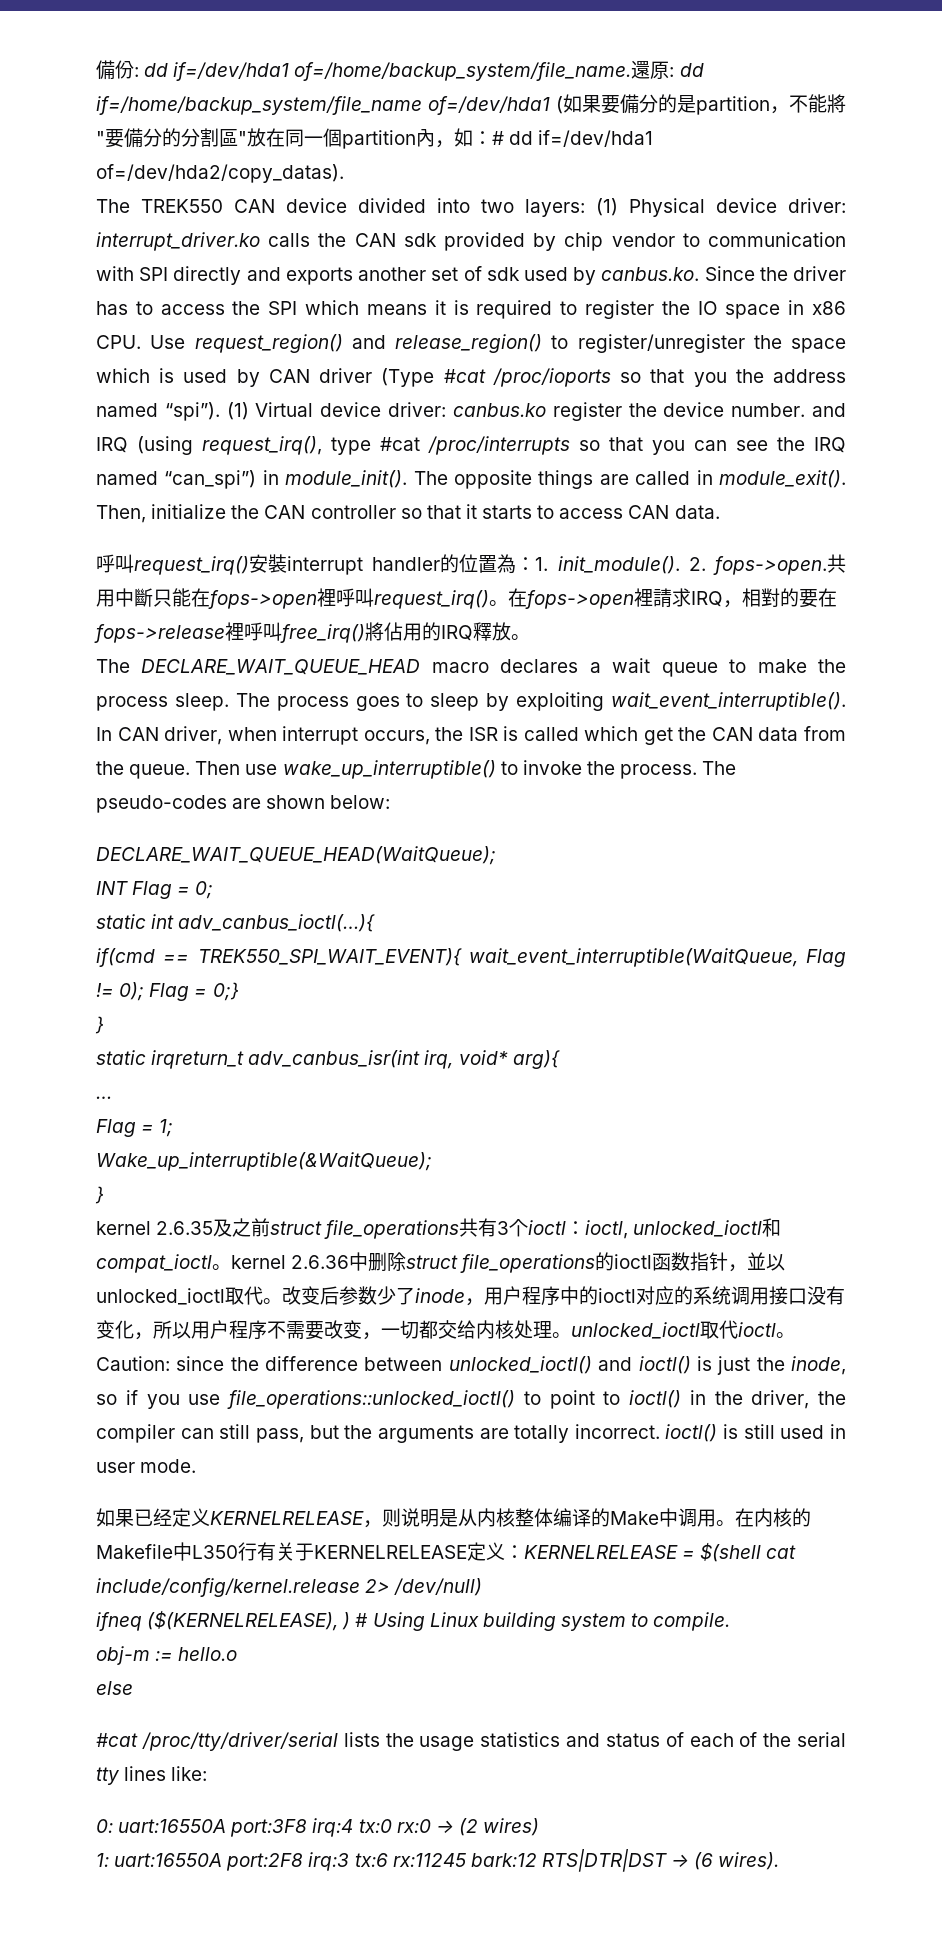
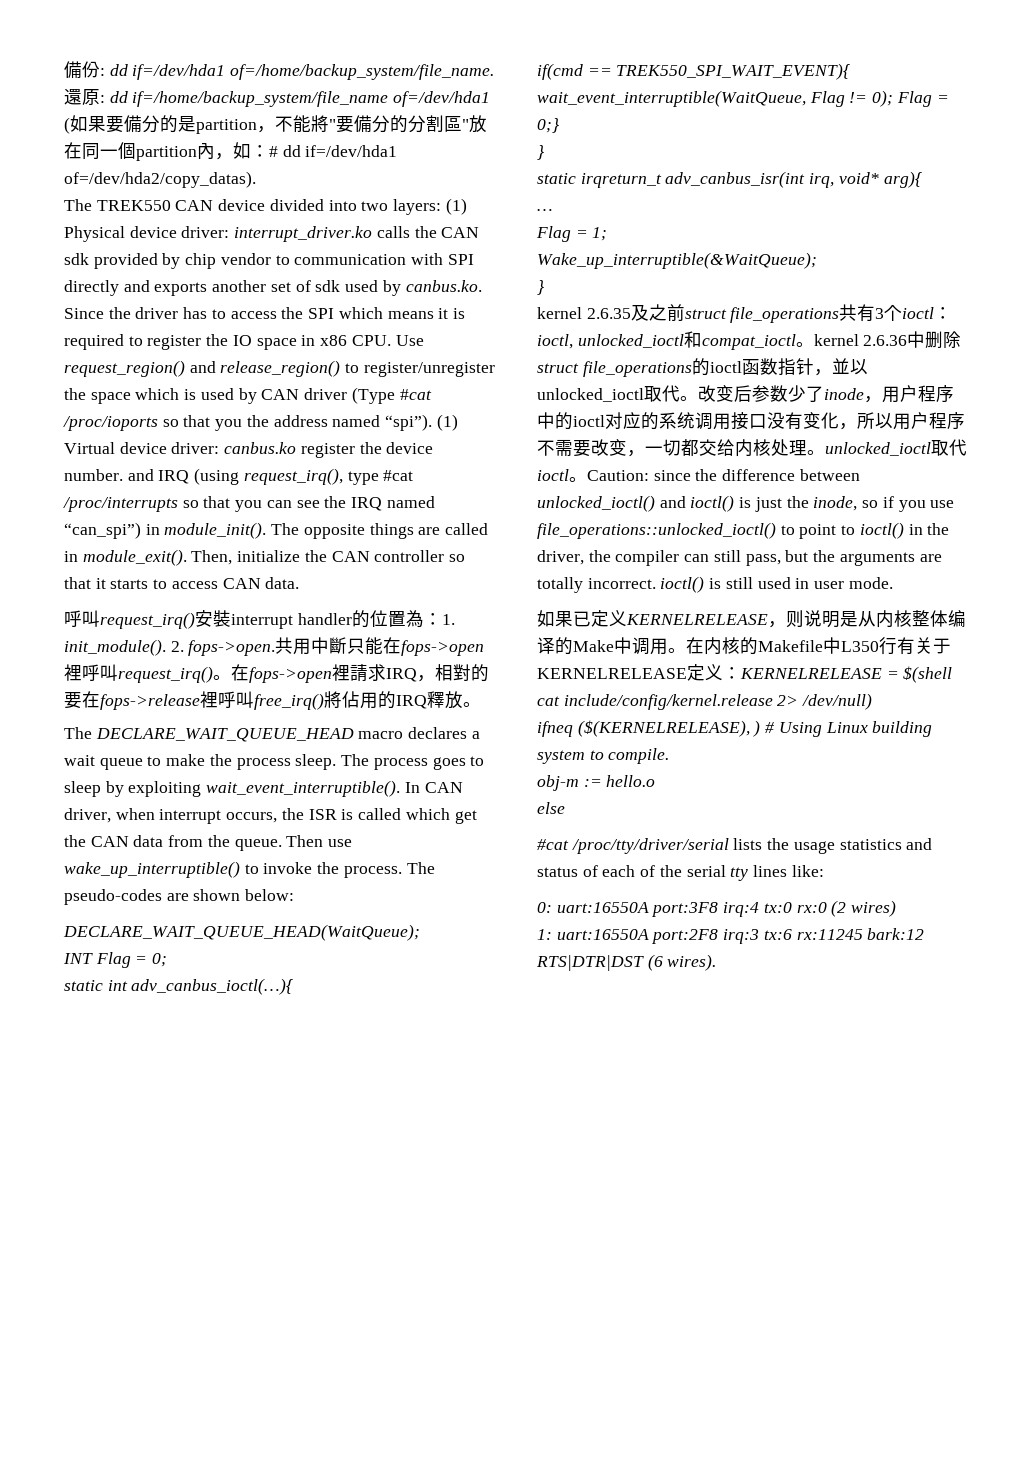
- 如果已经定义KERNELRELEASE，则说明是从内核整体编译的Make中调用。
+ 如果已定义KERNELRELEASE，则说明是从内核整体编译的Make中调用。
- 0: uart:16550A port:3F8 irq:4 tx:0 rx:0 → (2 wires)
+ 0: uart:16550A port:3F8 irq:4 tx:0 rx:0 (2 wires)
- 1: uart:16550A port:2F8 irq:3 tx:6 rx:11245 bark:12 RTS|DTR|DST → (6 wires).
+ 1: uart:16550A port:2F8 irq:3 tx:6 rx:11245 bark:12 RTS|DTR|DST (6 wires).

